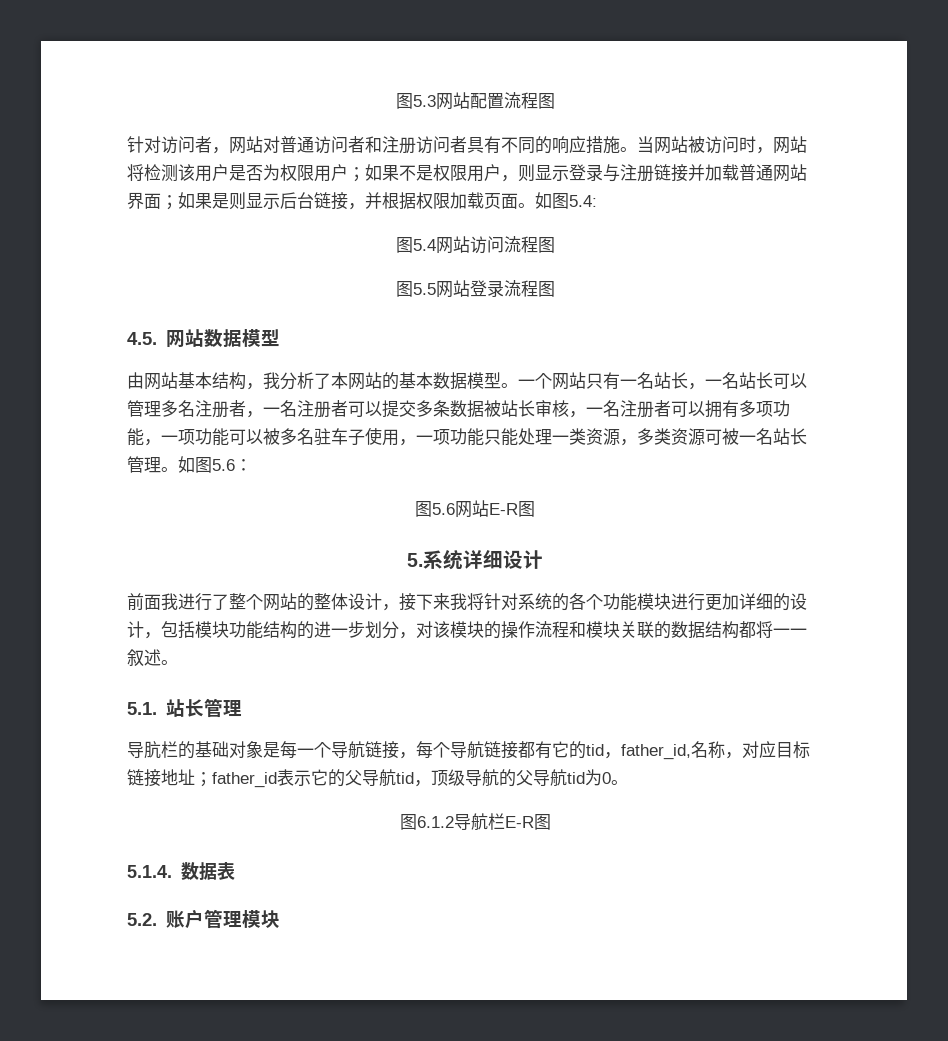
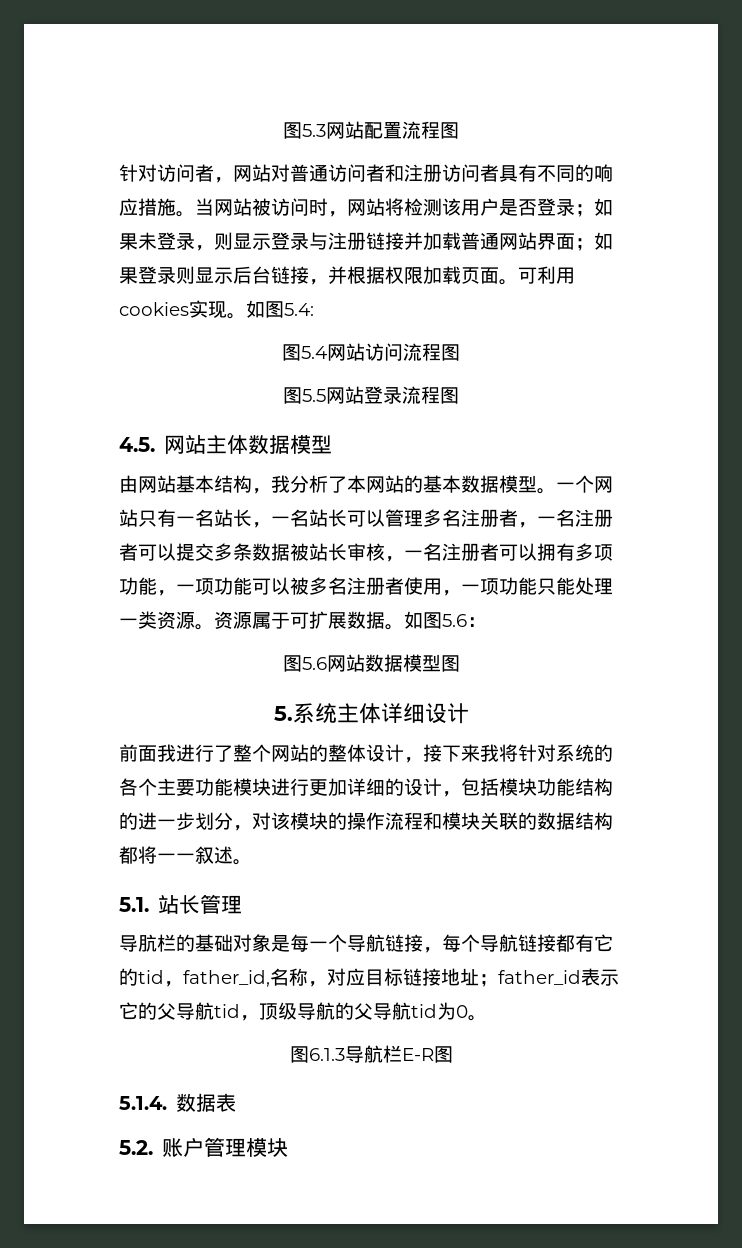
- 当网站被访问时，网站将检测该用户是否为权限用户；如果不是权限用户，则显示登录与注册链接并加载普通网站界面；如果是则显示后台链接，并根据权限加载页面。
+ 当网站被访问时，网站将检测该用户是否登录；如果未登录，则显示登录与注册链接并加载普通网站界面；如果登录则显示后台链接，并根据权限加载页面。
+ 可利用cookies实现。
- 4.5.网站数据模型
+ 4.5.网站主体数据模型
- 一个网站只有一名站长，一名站长可以管理多名注册者，一名注册者可以提交多条数据被站长审核，一名注册者可以拥有多项功能，一项功能可以被多名驻车子使用，一项功能只能处理一类资源，多类资源可被一名站长管理。
+ 一个网站只有一名站长，一名站长可以管理多名注册者，一名注册者可以提交多条数据被站长审核，一名注册者可以拥有多项功能，一项功能可以被多名注册者使用，一项功能只能处理一类资源。资源属于可扩展数据。
- 图5.6网站E-R图
+ 图5.6网站数据模型图
- 5.系统详细设计
+ 5.系统主体详细设计
- 前面我进行了整个网站的整体设计，接下来我将针对系统的各个功能模块进行更加详细的设计，包括模块功能结构的进一步划分，对该模块的操作流程和模块关联的数据结构都将一一叙述。
+ 前面我进行了整个网站的整体设计，接下来我将针对系统的各个主要功能模块进行更加详细的设计，包括模块功能结构的进一步划分，对该模块的操作流程和模块关联的数据结构都将一一叙述。
- 图6.1.2导航栏E-R图
+ 图6.1.3导航栏E-R图

